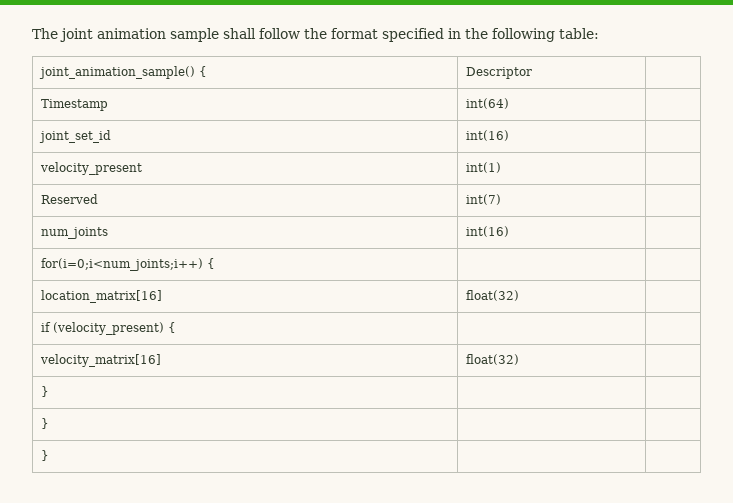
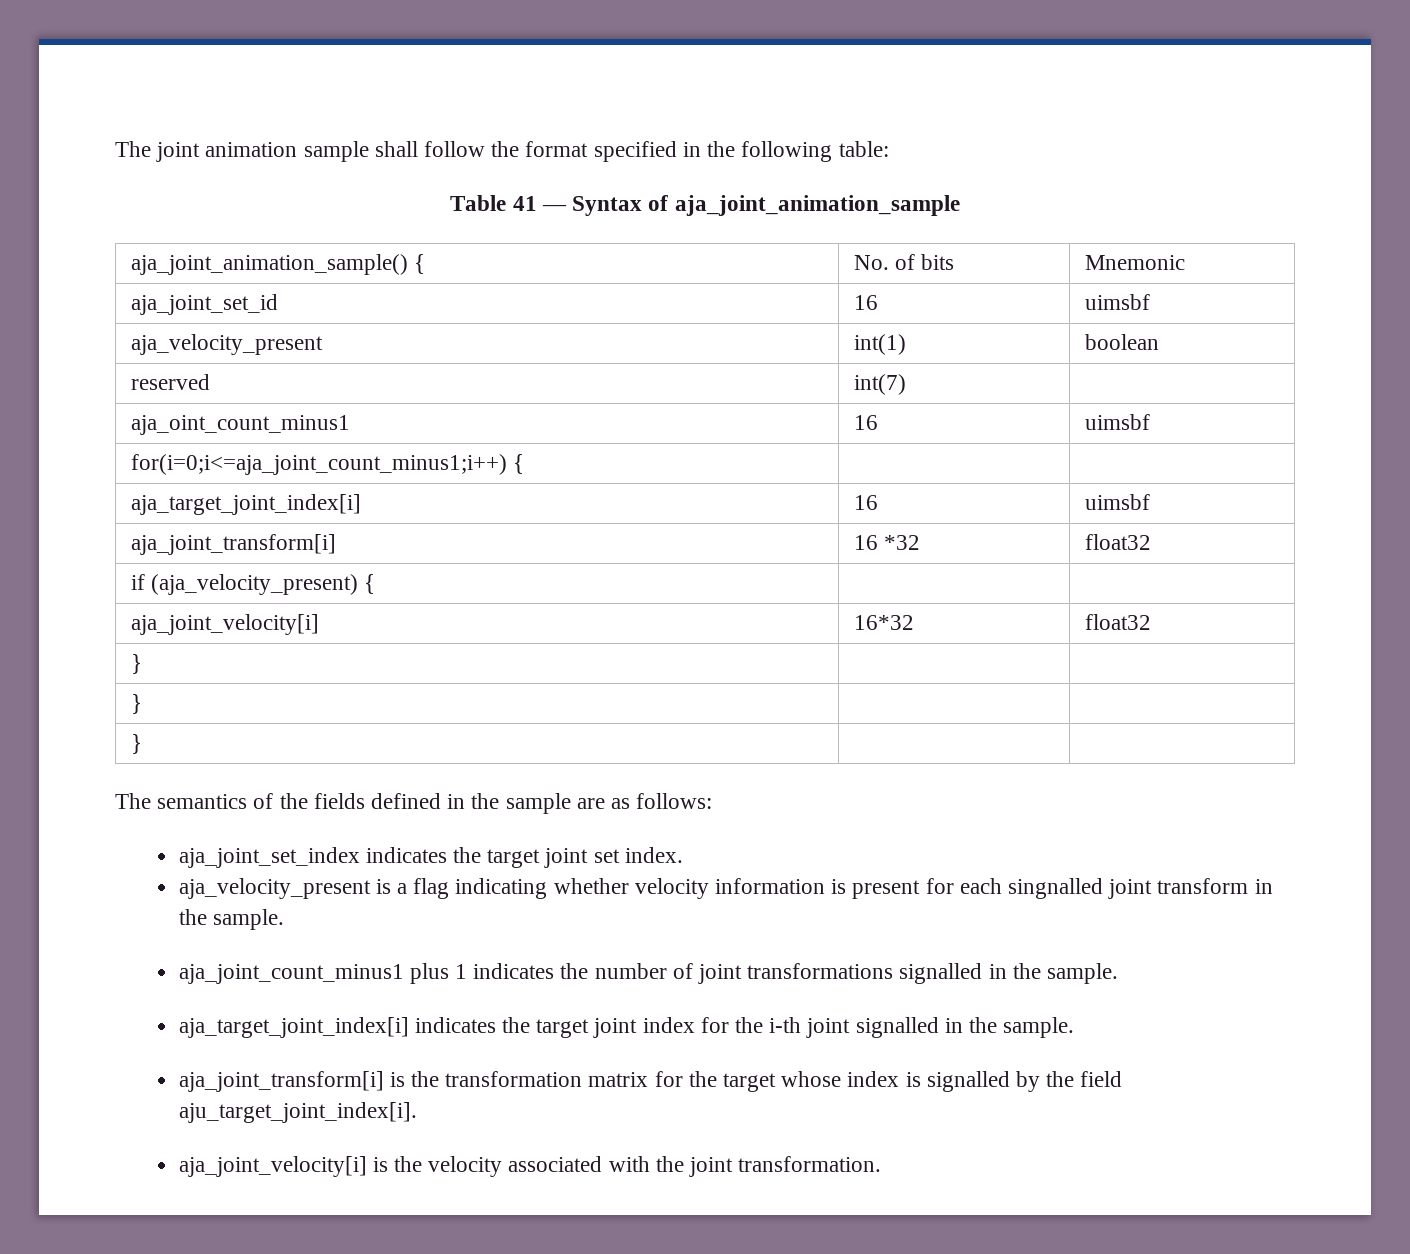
- joint_animation_sample() { | Descriptor |
- Timestamp | int(64) |
- joint_set_id | int(16) |
- velocity_present | int(1) |
- Reserved | int(7) |
+ Table 41 — Syntax of aja_joint_animation_sample
+ aja_joint_animation_sample() { | No. of bits | Mnemonic
+ aja_joint_set_id | 16 | uimsbf
+ aja_velocity_present | int(1) | boolean
+ reserved | int(7) |
- num_joints | int(16) |
- for(i=0;i<num_joints;i++) { | |
- location_matrix[16] | float(32) |
+ aja_oint_count_minus1 | 16 | uimsbf
+ for(i=0;i<=aja_joint_count_minus1;i++) { | |
+ aja_target_joint_index[i] | 16 | uimsbf
+ aja_joint_transform[i] | 16 *32 | float32
- if (velocity_present) { | |
- velocity_matrix[16] | float(32) |
+ if (aja_velocity_present) { | |
+ aja_joint_velocity[i] | 16*32 | float32
+ The semantics of the fields defined in the sample are as follows:
+ aja_joint_set_index indicates the target joint set index.
+ aja_velocity_present is a flag indicating whether velocity information is present for each singnalled joint transform in the sample.
+ aja_joint_count_minus1 plus 1 indicates the number of joint transformations signalled in the sample.
+ aja_target_joint_index[i] indicates the target joint index for the i-th joint signalled in the sample.
+ aja_joint_transform[i] is the transformation matrix for the target whose index is signalled by the field aju_target_joint_index[i].
+ aja_joint_velocity[i] is the velocity associated with the joint transformation.

